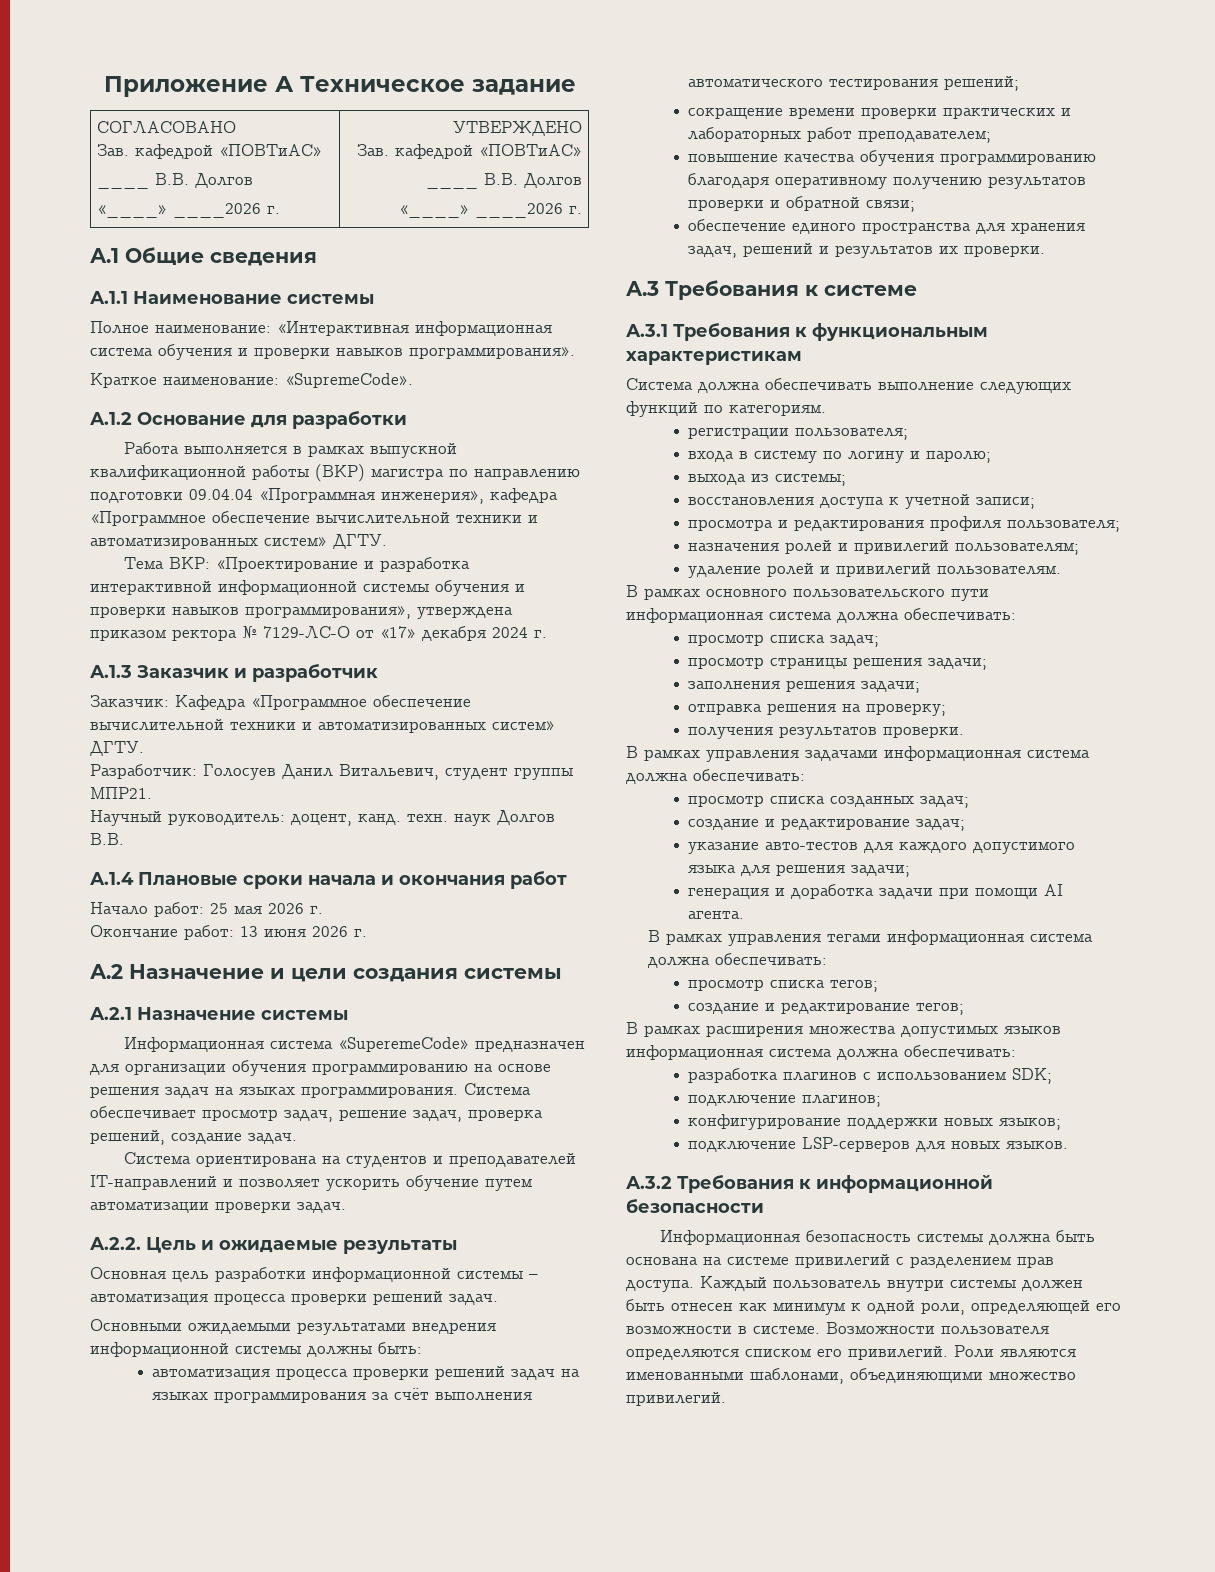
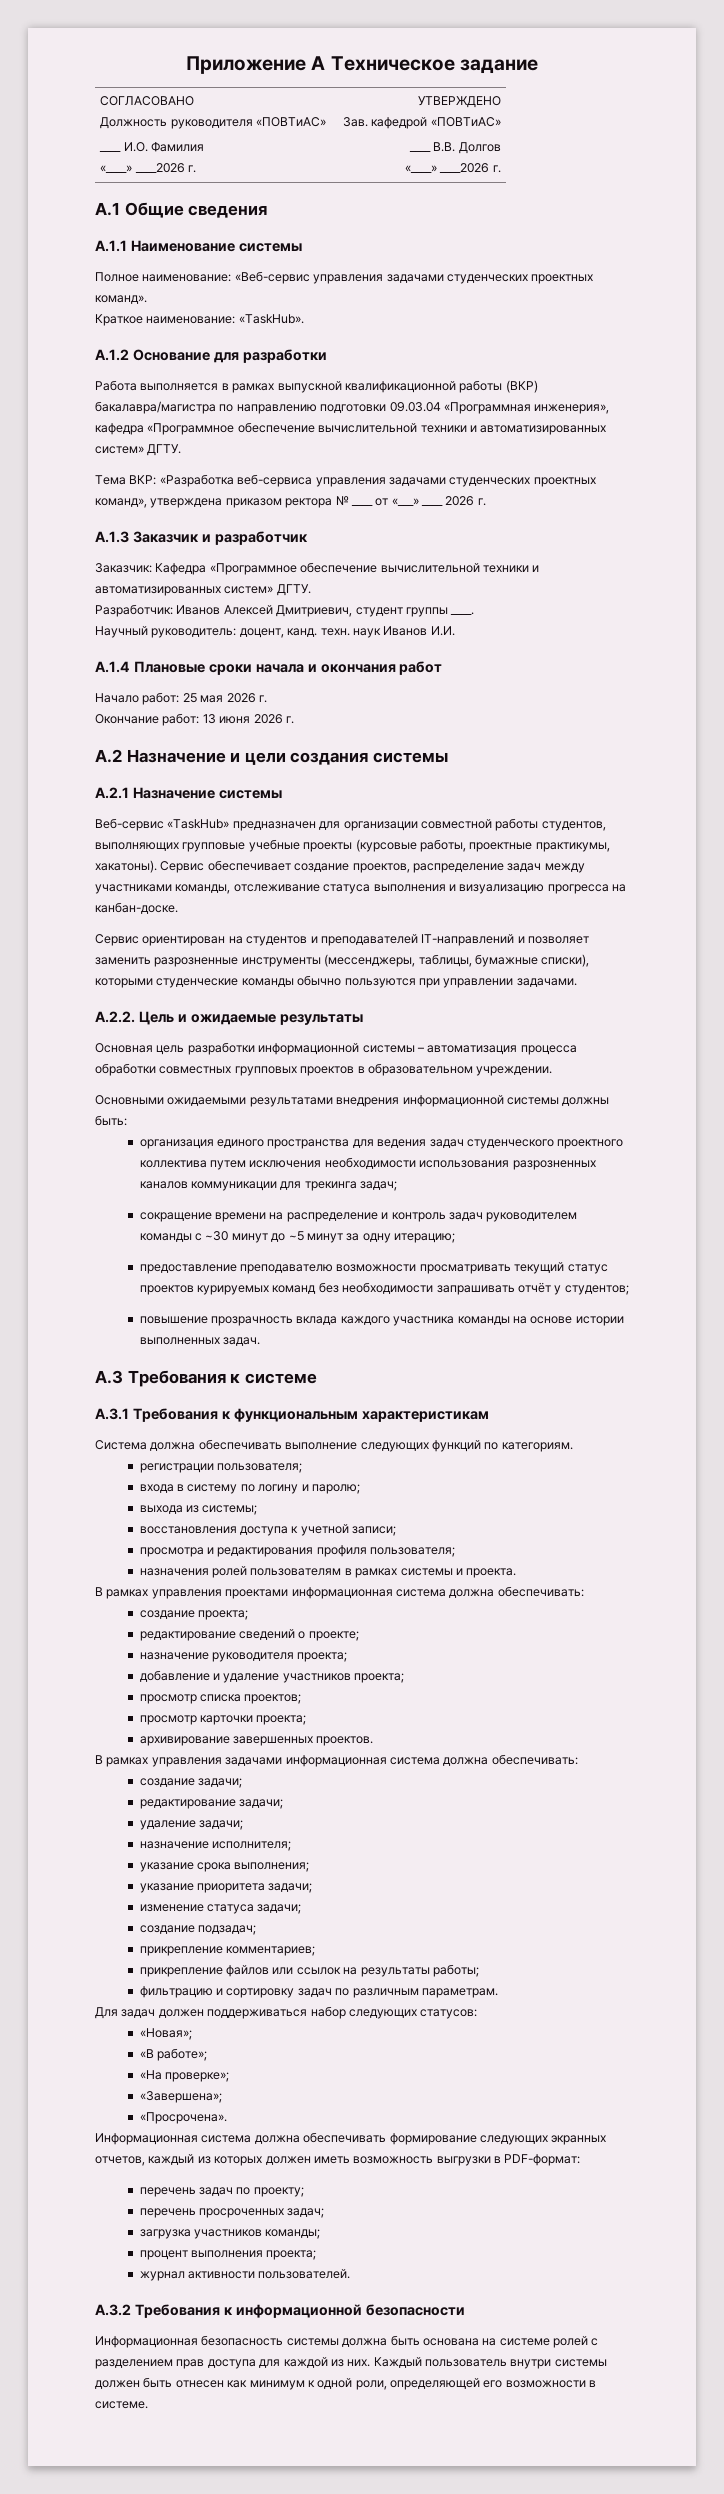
  СОГЛАСОВАНО
- Зав. кафедрой «ПОВТиАС»
- ____ В.В. Долгов
+ Должность руководителя «ПОВТиАС»
+ ____ И.О. Фамилия
- Полное наименование: «Интерактивная информационная система обучения и проверки навыков программирования».
+ Полное наименование: «Веб-сервис управления задачами студенческих проектных команд».
- Краткое наименование: «SupremeCode».
+ Краткое наименование: «TaskHub».
- Работа выполняется в рамках выпускной квалификационной работы (ВКР) магистра по направлению подготовки 09.04.04 «Программная инженерия», кафедра «Программное обеспечение вычислительной техники и автоматизированных систем» ДГТУ.
+ Работа выполняется в рамках выпускной квалификационной работы (ВКР) бакалавра/магистра по направлению подготовки 09.03.04 «Программная инженерия», кафедра «Программное обеспечение вычислительной техники и автоматизированных систем» ДГТУ.
- Тема ВКР: «Проектирование и разработка интерактивной информационной системы обучения и проверки навыков программирования», утверждена приказом ректора № 7129-ЛС-О от «17» декабря 2024 г.
+ Тема ВКР: «Разработка веб-сервиса управления задачами студенческих проектных команд», утверждена приказом ректора № ____ от «___» ____ 2026 г.
- Разработчик: Голосуев Данил Витальевич, студент группы МПР21.
+ Разработчик: Иванов Алексей Дмитриевич, студент группы ____.
- Научный руководитель: доцент, канд. техн. наук Долгов В.В.
+ Научный руководитель: доцент, канд. техн. наук Иванов И.И.
- Информационная система «SuperemeCode» предназначен для организации обучения программированию на основе решения задач на языках программирования. Система обеспечивает просмотр задач, решение задач, проверка решений, создание задач.
- Система ориентирована на студентов и преподавателей IT-направлений и позволяет ускорить обучение путем автоматизации проверки задач.
+ Веб-сервис «TaskHub» предназначен для организации совместной работы студентов, выполняющих групповые учебные проекты (курсовые работы, проектные практикумы, хакатоны). Сервис обеспечивает создание проектов, распределение задач между участниками команды, отслеживание статуса выполнения и визуализацию прогресса на канбан-доске.
+ Сервис ориентирован на студентов и преподавателей IT-направлений и позволяет заменить разрозненные инструменты (мессенджеры, таблицы, бумажные списки), которыми студенческие команды обычно пользуются при управлении задачами.
- Основная цель разработки информационной системы – автоматизация процесса проверки решений задач.
+ Основная цель разработки информационной системы – автоматизация процесса обработки совместных групповых проектов в образовательном учреждении.
- автоматизация процесса проверки решений задач на языках программирования за счёт выполнения автоматического тестирования решений;
- сокращение времени проверки практических и лабораторных работ преподавателем;
- повышение качества обучения программированию благодаря оперативному получению результатов проверки и обратной связи;
- обеспечение единого пространства для хранения задач, решений и результатов их проверки.
+ организация единого пространства для ведения задач студенческого проектного коллектива путем исключения необходимости использования разрозненных каналов коммуникации для трекинга задач;
+ сокращение времени на распределение и контроль задач руководителем команды с ~30 минут до ~5 минут за одну итерацию;
+ предоставление преподавателю возможности просматривать текущий статус проектов курируемых команд без необходимости запрашивать отчёт у студентов;
+ повышение прозрачность вклада каждого участника команды на основе истории выполненных задач.
- назначения ролей и привилегий пользователям;
- удаление ролей и привилегий пользователям.
- В рамках основного пользовательского пути информационная система должна обеспечивать:
- просмотр списка задач;
- просмотр страницы решения задачи;
- заполнения решения задачи;
- отправка решения на проверку;
- получения результатов проверки.
+ назначения ролей пользователям в рамках системы и проекта.
+ В рамках управления проектами информационная система должна обеспечивать:
+ создание проекта;
+ редактирование сведений о проекте;
+ назначение руководителя проекта;
+ добавление и удаление участников проекта;
+ просмотр списка проектов;
+ просмотр карточки проекта;
+ архивирование завершенных проектов.
- просмотр списка созданных задач;
- создание и редактирование задач;
- указание авто-тестов для каждого допустимого языка для решения задачи;
- генерация и доработка задачи при помощи AI агента.
- В рамках управления тегами информационная система должна обеспечивать:
- просмотр списка тегов;
- создание и редактирование тегов;
- В рамках расширения множества допустимых языков информационная система должна обеспечивать:
- разработка плагинов с использованием SDK;
- подключение плагинов;
- конфигурирование поддержки новых языков;
- подключение LSP-серверов для новых языков.
+ создание задачи;
+ редактирование задачи;
+ удаление задачи;
+ назначение исполнителя;
+ указание срока выполнения;
+ указание приоритета задачи;
+ изменение статуса задачи;
+ создание подзадач;
+ прикрепление комментариев;
+ прикрепление файлов или ссылок на результаты работы;
+ фильтрацию и сортировку задач по различным параметрам.
+ Для задач должен поддерживаться набор следующих статусов:
+ «Новая»;
+ «В работе»;
+ «На проверке»;
+ «Завершена»;
+ «Просрочена».
+ Информационная система должна обеспечивать формирование следующих экранных отчетов, каждый из которых должен иметь возможность выгрузки в PDF-формат:
+ перечень задач по проекту;
+ перечень просроченных задач;
+ загрузка участников команды;
+ процент выполнения проекта;
+ журнал активности пользователей.
- Информационная безопасность системы должна быть основана на системе привилегий с разделением прав доступа.
+ Информационная безопасность системы должна быть основана на системе ролей с разделением прав доступа для каждой из них.
- Возможности пользователя определяются списком его привилегий. Роли являются именованными шаблонами, объединяющими множество привилегий.

